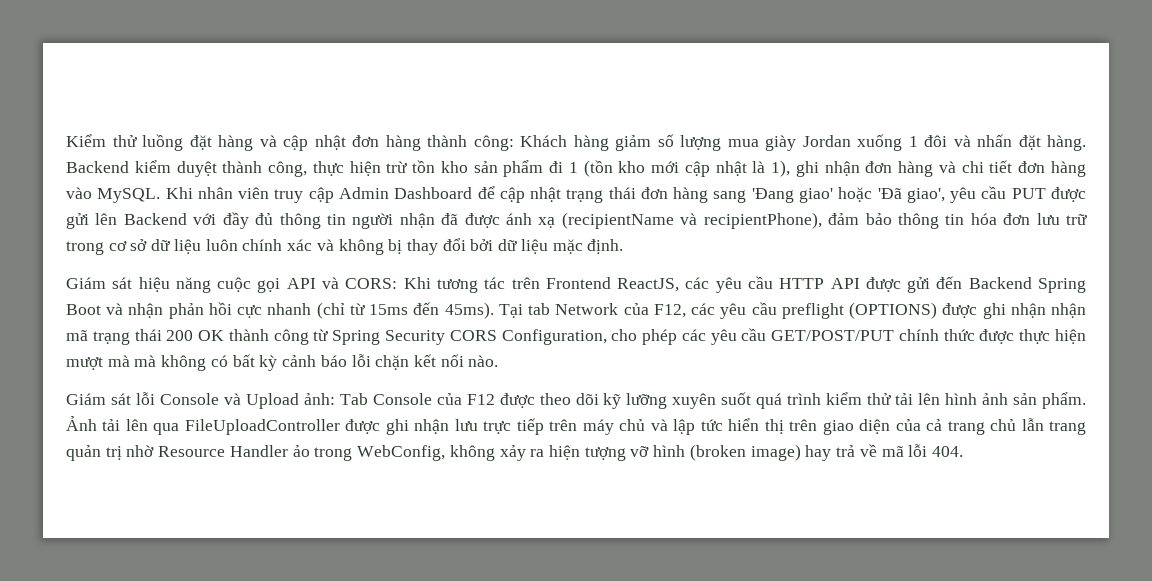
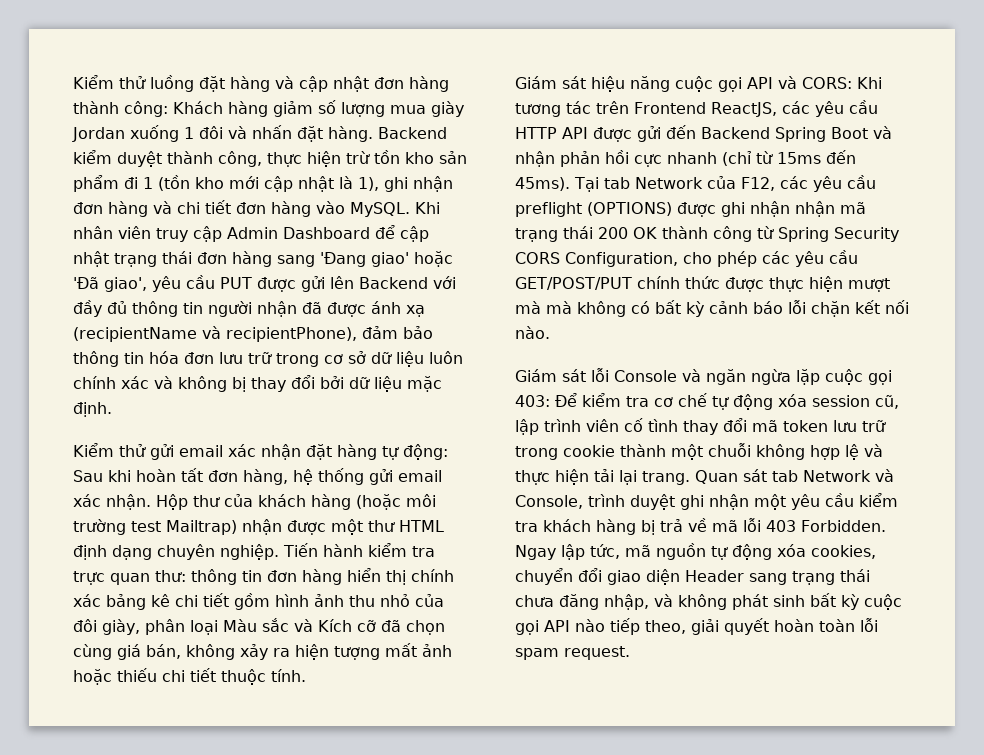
+ Kiểm thử gửi email xác nhận đặt hàng tự động: Sau khi hoàn tất đơn hàng, hệ thống gửi email xác nhận. Hộp thư của khách hàng (hoặc môi trường test Mailtrap) nhận được một thư HTML định dạng chuyên nghiệp. Tiến hành kiểm tra trực quan thư: thông tin đơn hàng hiển thị chính xác bảng kê chi tiết gồm hình ảnh thu nhỏ của đôi giày, phân loại Màu sắc và Kích cỡ đã chọn cùng giá bán, không xảy ra hiện tượng mất ảnh hoặc thiếu chi tiết thuộc tính.
- Giám sát lỗi Console và Upload ảnh: Tab Console của F12 được theo dõi kỹ lưỡng xuyên suốt quá trình kiểm thử tải lên hình ảnh sản phẩm. Ảnh tải lên qua FileUploadController được ghi nhận lưu trực tiếp trên máy chủ và lập tức hiển thị trên giao diện của cả trang chủ lẫn trang quản trị nhờ Resource Handler ảo trong WebConfig, không xảy ra hiện tượng vỡ hình (broken image) hay trả về mã lỗi 404.
+ Giám sát lỗi Console và ngăn ngừa lặp cuộc gọi 403: Để kiểm tra cơ chế tự động xóa session cũ, lập trình viên cố tình thay đổi mã token lưu trữ trong cookie thành một chuỗi không hợp lệ và thực hiện tải lại trang. Quan sát tab Network và Console, trình duyệt ghi nhận một yêu cầu kiểm tra khách hàng bị trả về mã lỗi 403 Forbidden. Ngay lập tức, mã nguồn tự động xóa cookies, chuyển đổi giao diện Header sang trạng thái chưa đăng nhập, và không phát sinh bất kỳ cuộc gọi API nào tiếp theo, giải quyết hoàn toàn lỗi spam request.

